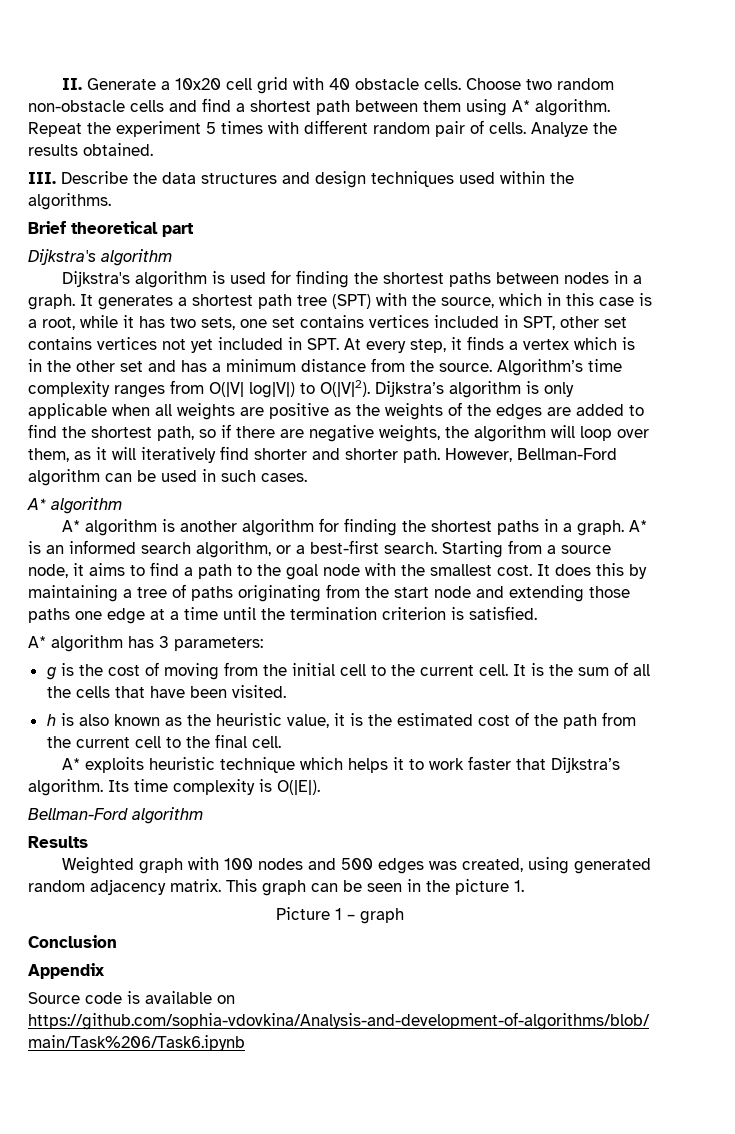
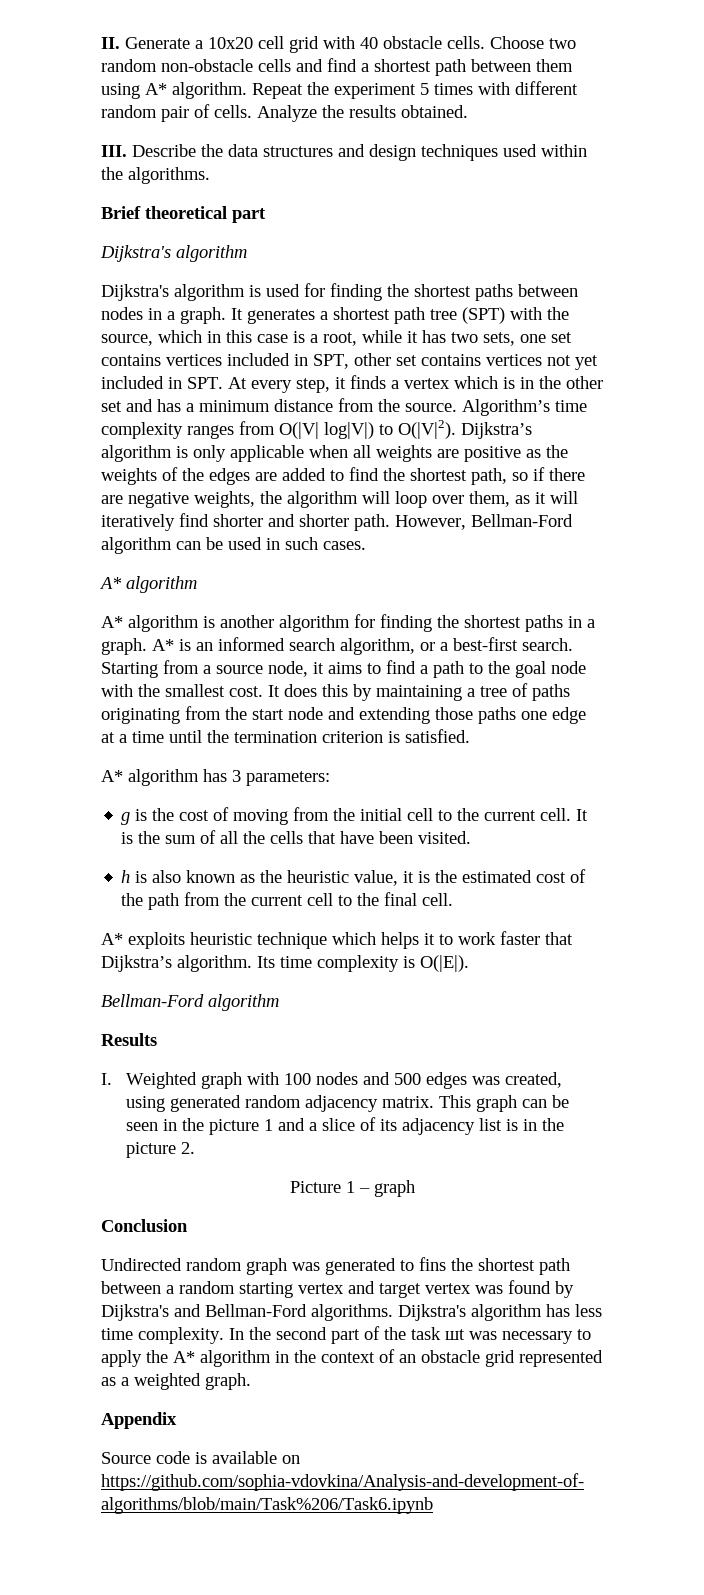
- Weighted graph with 100 nodes and 500 edges was created, using generated random adjacency matrix.
+ I. Weighted graph with 100 nodes and 500 edges was created, using generated random adjacency matrix.
- This graph can be seen in the picture 1.
+ This graph can be seen in the picture 1 and a slice of its adjacency list is in the picture 2.
+ Undirected random graph was generated to fins the shortest path between a random starting vertex and target vertex was found by Dijkstra's and Bellman-Ford algorithms. Dijkstra's algorithm has less time complexity. In the second part of the task шt was necessary to apply the A* algorithm in the context of an obstacle grid represented as a weighted graph.

